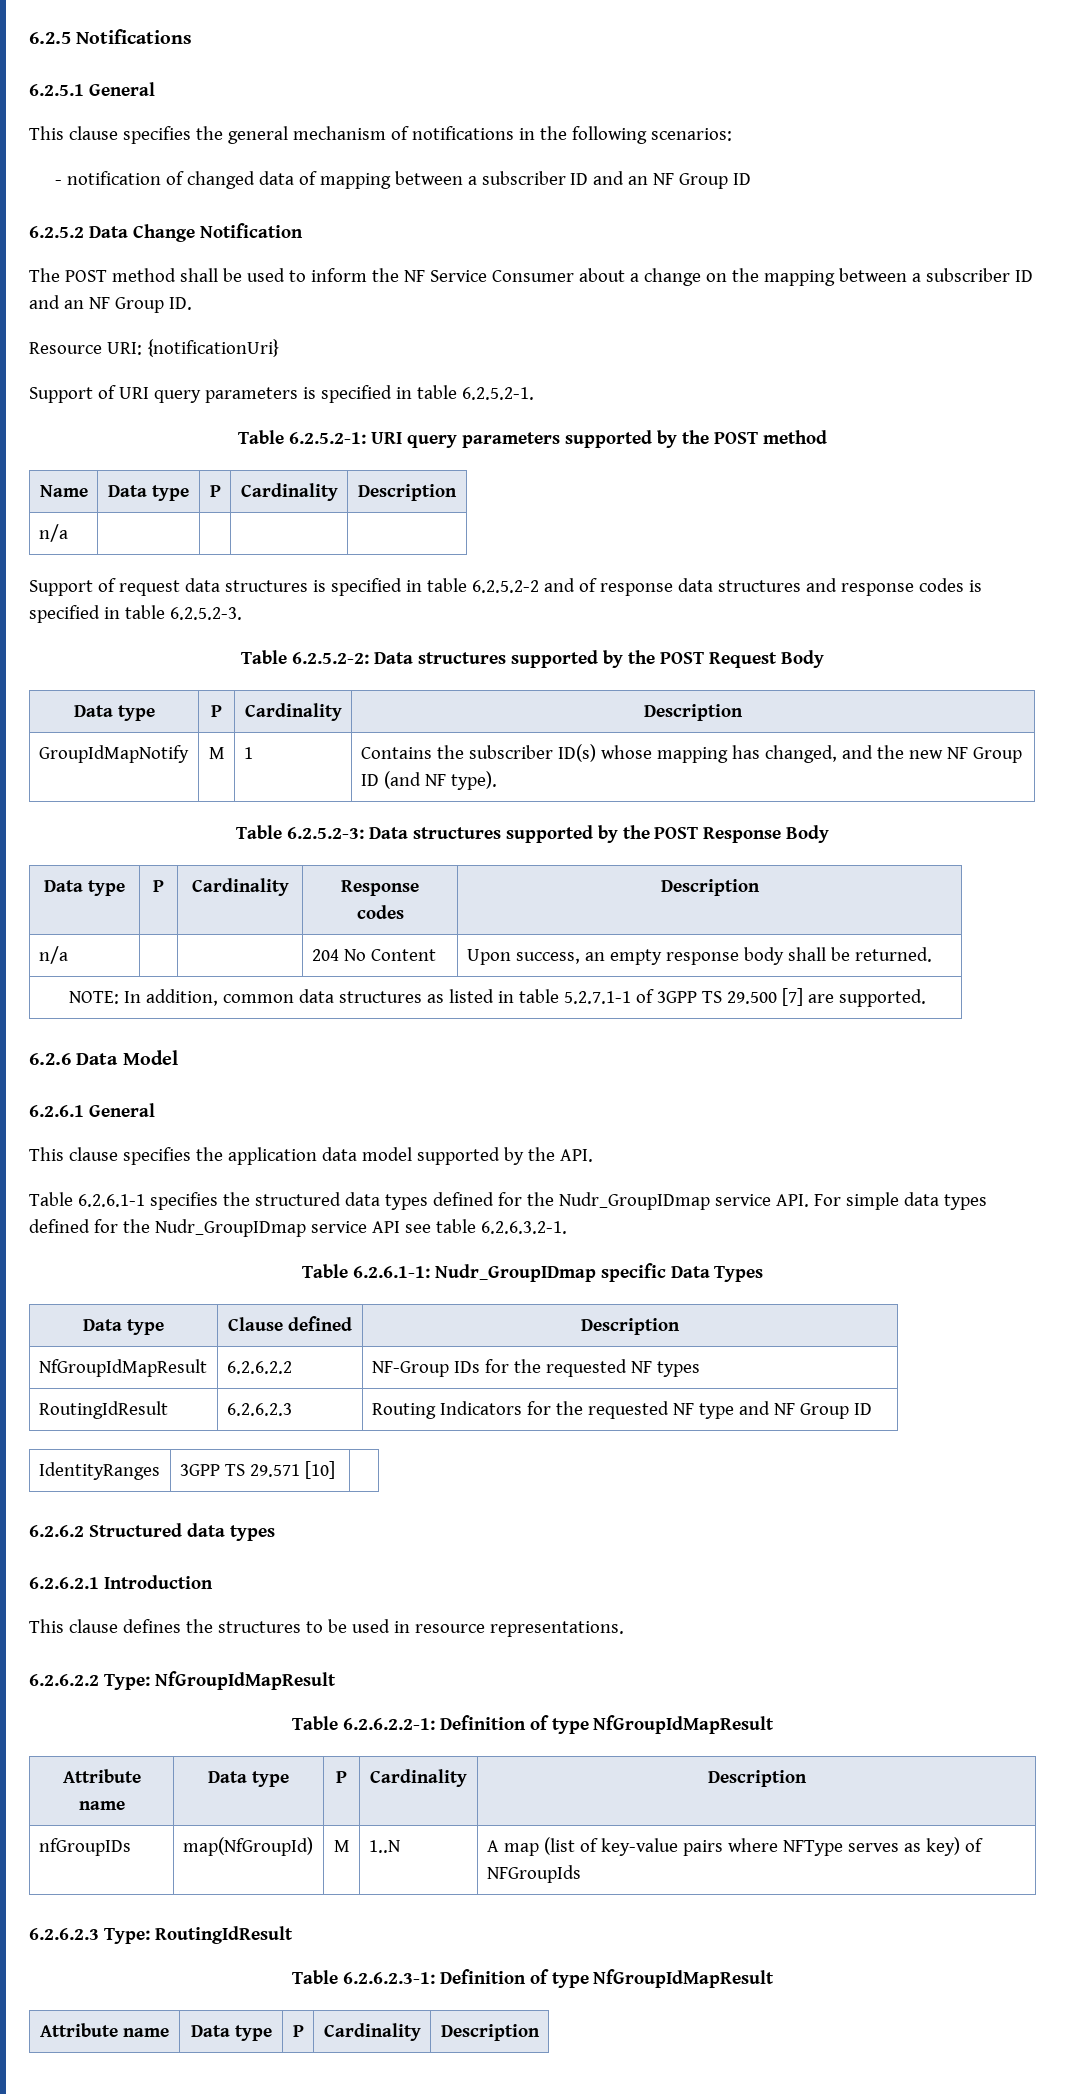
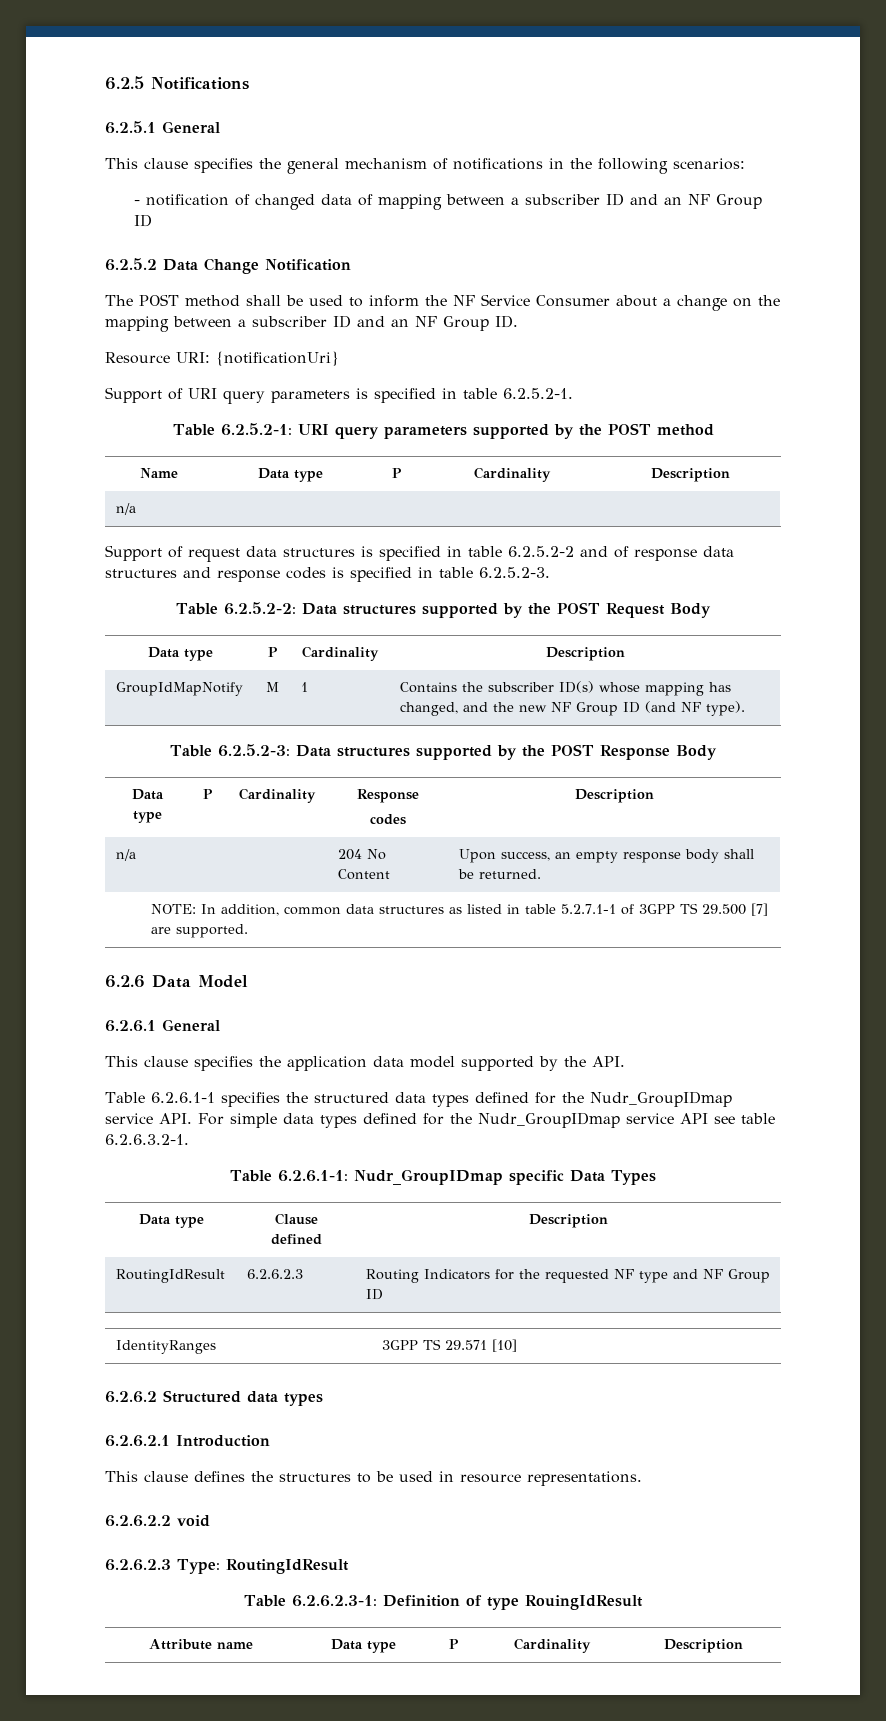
- NfGroupIdMapResult | 6.2.6.2.2 | NF-Group IDs for the requested NF types
- 6.2.6.2.2 Type: NfGroupIdMapResult
- Table 6.2.6.2.2-1: Definition of type NfGroupIdMapResult
- Attribute name | Data type | P | Cardinality | Description
- nfGroupIDs | map(NfGroupId) | M | 1..N | A map (list of key-value pairs where NFType serves as key) of NFGroupIds
+ 6.2.6.2.2 void
  6.2.6.2.3 Type: RoutingIdResult
- Table 6.2.6.2.3-1: Definition of type NfGroupIdMapResult
+ Table 6.2.6.2.3-1: Definition of type RouingIdResult

